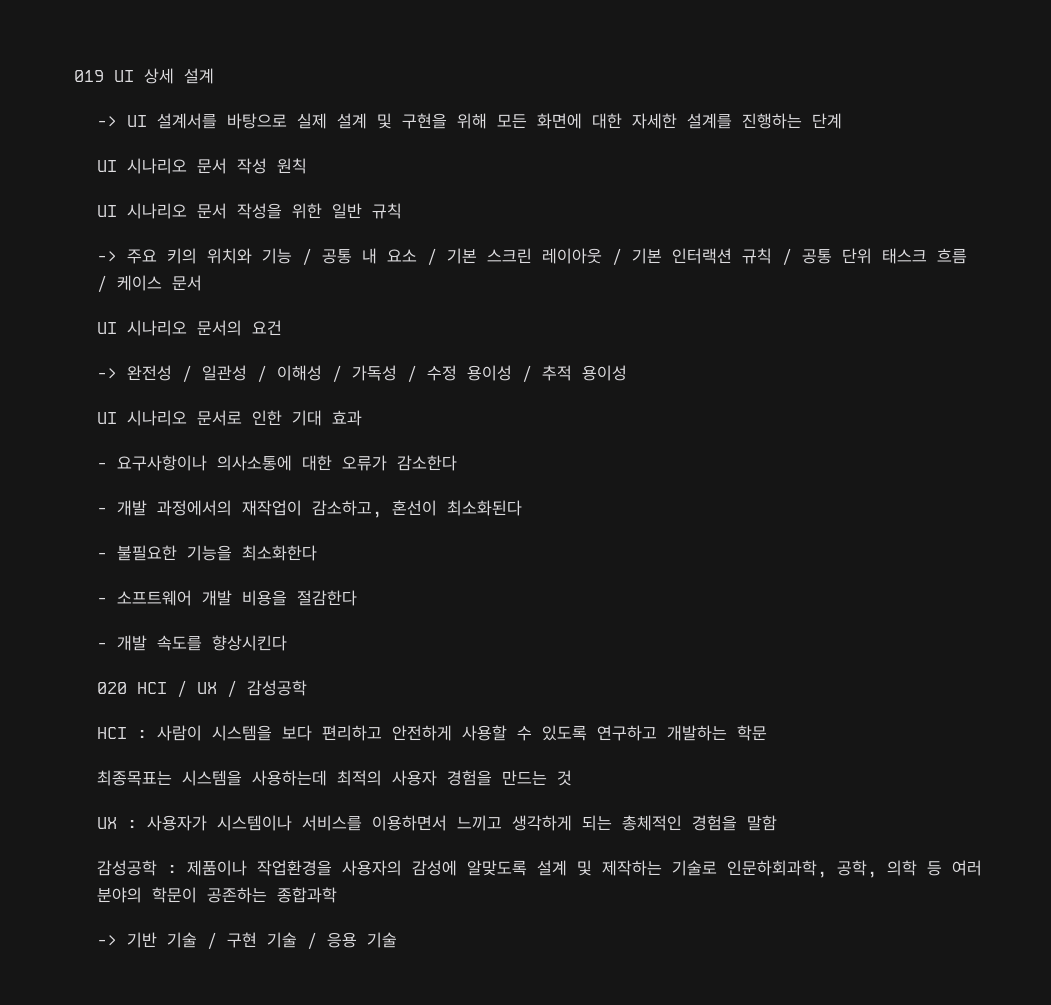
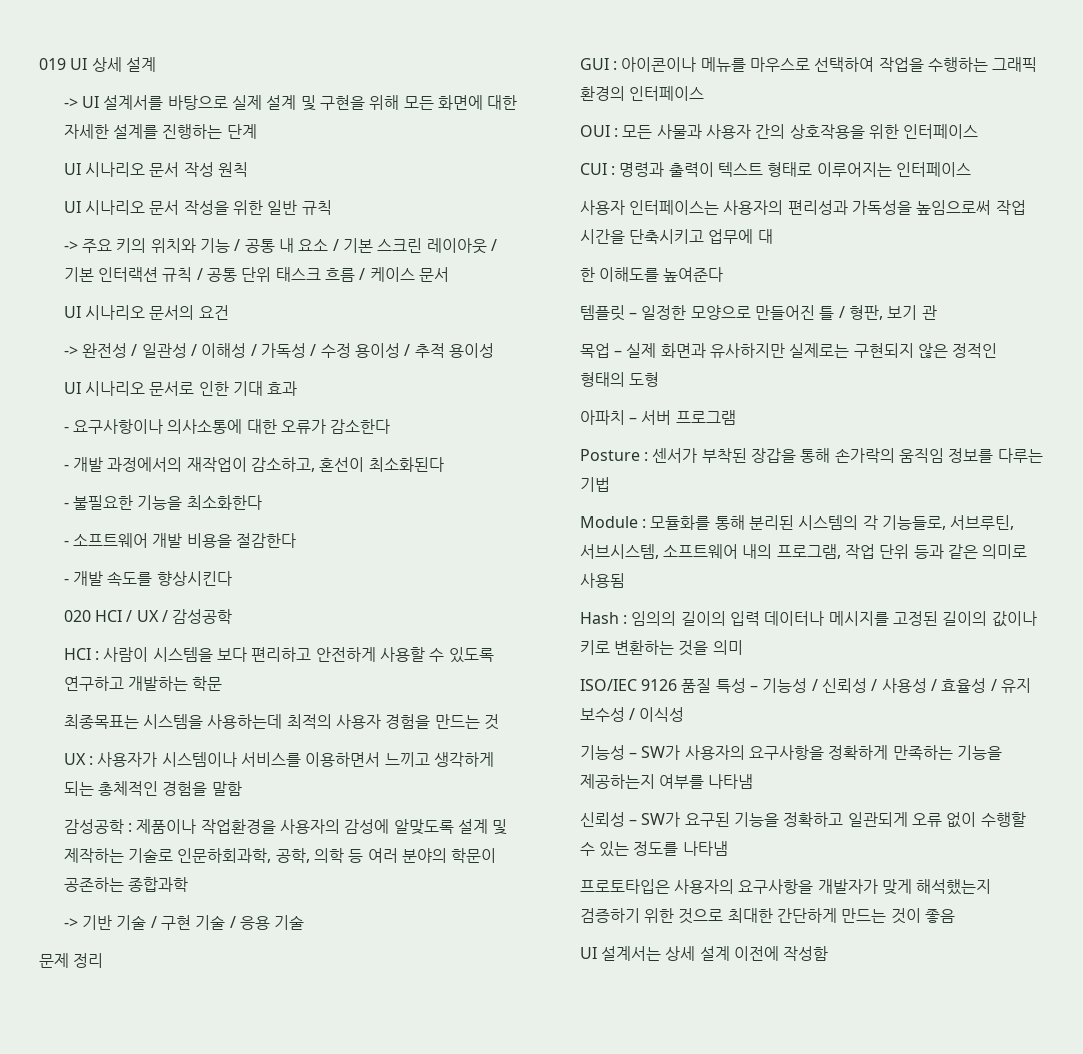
+ 문제 정리
+ GUI : 아이콘이나 메뉴를 마우스로 선택하여 작업을 수행하는 그래픽 환경의 인터페이스
+ OUI : 모든 사물과 사용자 간의 상호작용을 위한 인터페이스
+ CUI : 명령과 출력이 텍스트 형태로 이루어지는 인터페이스
+ 사용자 인터페이스는 사용자의 편리성과 가독성을 높임으로써 작업 시간을 단축시키고 업무에 대
+ 한 이해도를 높여준다
+ 템플릿 – 일정한 모양으로 만들어진 틀 / 형판, 보기 관
+ 목업 – 실제 화면과 유사하지만 실제로는 구현되지 않은 정적인 형태의 도형
+ 아파치 – 서버 프로그램
+ Posture : 센서가 부착된 장갑을 통해 손가락의 움직임 정보를 다루는 기법
+ Module : 모듈화를 통해 분리된 시스템의 각 기능들로, 서브루틴, 서브시스템, 소프트웨어 내의 프로그램, 작업 단위 등과 같은 의미로 사용됨
+ Hash : 임의의 길이의 입력 데이터나 메시지를 고정된 길이의 값이나 키로 변환하는 것을 의미
+ ISO/IEC 9126 품질 특성 – 기능성 / 신뢰성 / 사용성 / 효율성 / 유지 보수성 / 이식성
+ 기능성 – SW가 사용자의 요구사항을 정확하게 만족하는 기능을 제공하는지 여부를 나타냄
+ 신뢰성 – SW가 요구된 기능을 정확하고 일관되게 오류 없이 수행할 수 있는 정도를 나타냄
+ 프로토타입은 사용자의 요구사항을 개발자가 맞게 해석했는지 검증하기 위한 것으로 최대한 간단하게 만드는 것이 좋음
+ UI 설계서는 상세 설계 이전에 작성함

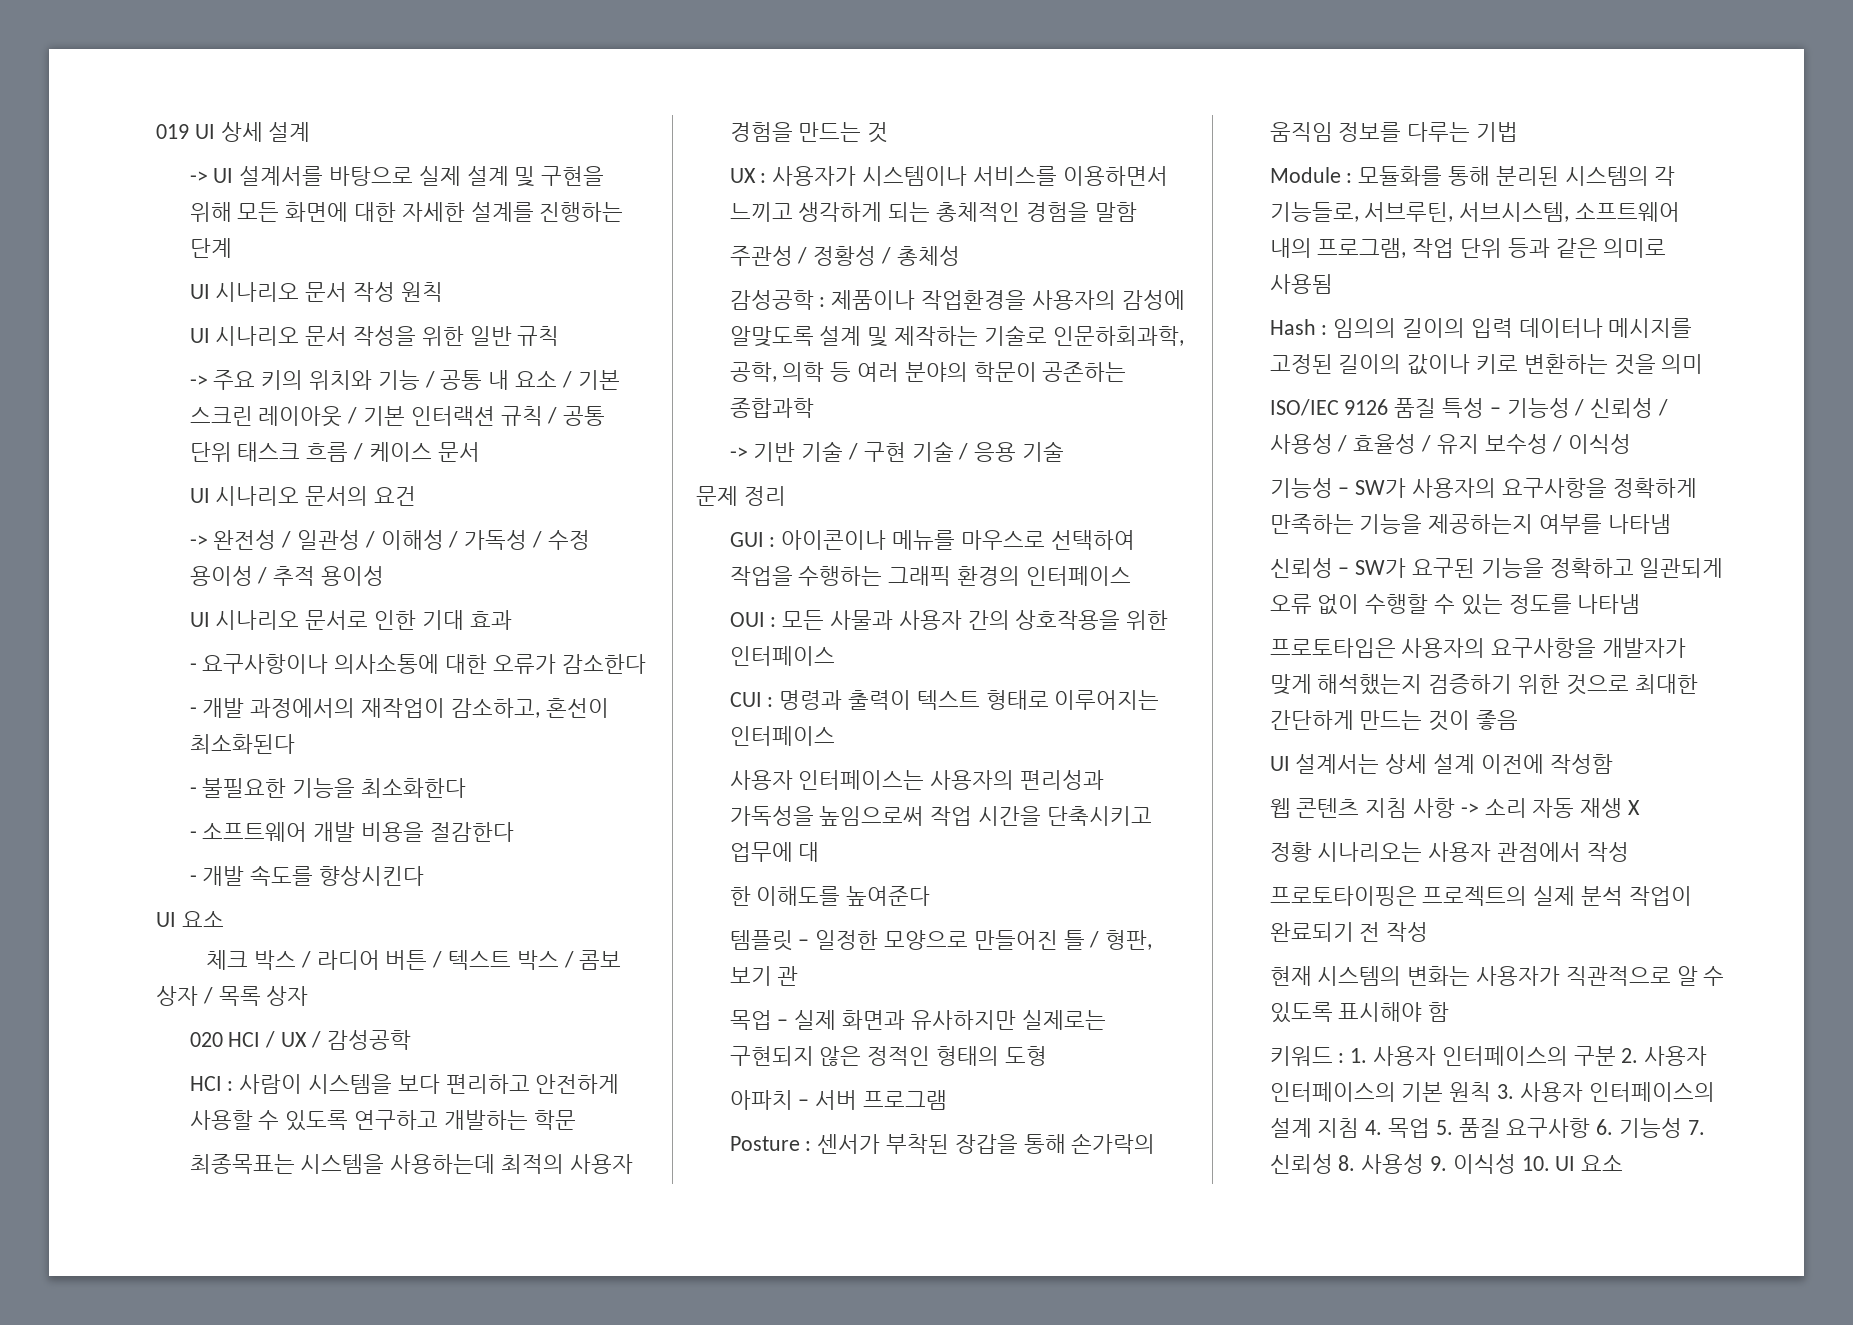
  - 개발 속도를 향상시킨다
+ UI 요소
+ 체크 박스 / 라디어 버튼 / 텍스트 박스 / 콤보 상자 / 목록 상자
+ 주관성 / 정황성 / 총체성
+ 웹 콘텐츠 지침 사항 -> 소리 자동 재생 X
+ 정황 시나리오는 사용자 관점에서 작성
+ 프로토타이핑은 프로젝트의 실제 분석 작업이 완료되기 전 작성
+ 현재 시스템의 변화는 사용자가 직관적으로 알 수 있도록 표시해야 함
+ 키워드 : 1. 사용자 인터페이스의 구분 2. 사용자 인터페이스의 기본 원칙 3. 사용자 인터페이스의 설계 지침 4. 목업 5. 품질 요구사항 6. 기능성 7. 신뢰성 8. 사용성 9. 이식성 10. UI 요소

